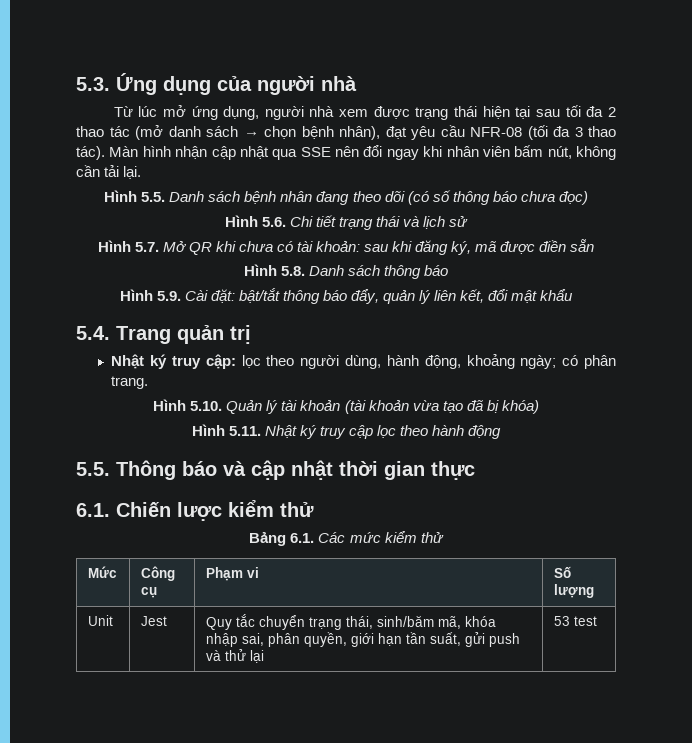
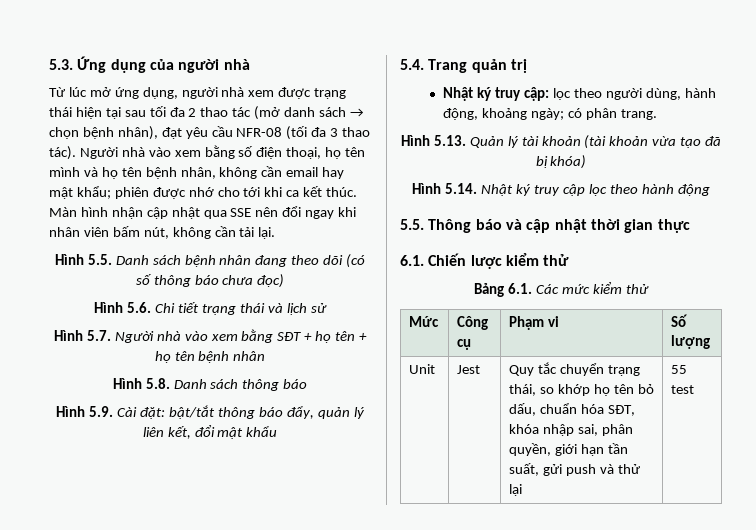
+ Người nhà vào xem bằng số điện thoại, họ tên mình và họ tên bệnh nhân, không cần email hay mật khẩu; phiên được nhớ cho tới khi ca kết thúc.
- Hình 5.7. Mở QR khi chưa có tài khoản: sau khi đăng ký, mã được điền sẵn
+ Hình 5.7. Người nhà vào xem bằng SĐT + họ tên + họ tên bệnh nhân
- Hình 5.10. Quản lý tài khoản (tài khoản vừa tạo đã bị khóa)
+ Hình 5.13. Quản lý tài khoản (tài khoản vừa tạo đã bị khóa)
- Hình 5.11. Nhật ký truy cập lọc theo hành động
+ Hình 5.14. Nhật ký truy cập lọc theo hành động
- Unit | Jest | Quy tắc chuyển trạng thái, sinh/băm mã, khóa nhập sai, phân quyền, giới hạn tần suất, gửi push và thử lại | 53 test
+ Unit | Jest | Quy tắc chuyển trạng thái, so khớp họ tên bỏ dấu, chuẩn hóa SĐT, khóa nhập sai, phân quyền, giới hạn tần suất, gửi push và thử lại | 55 test

